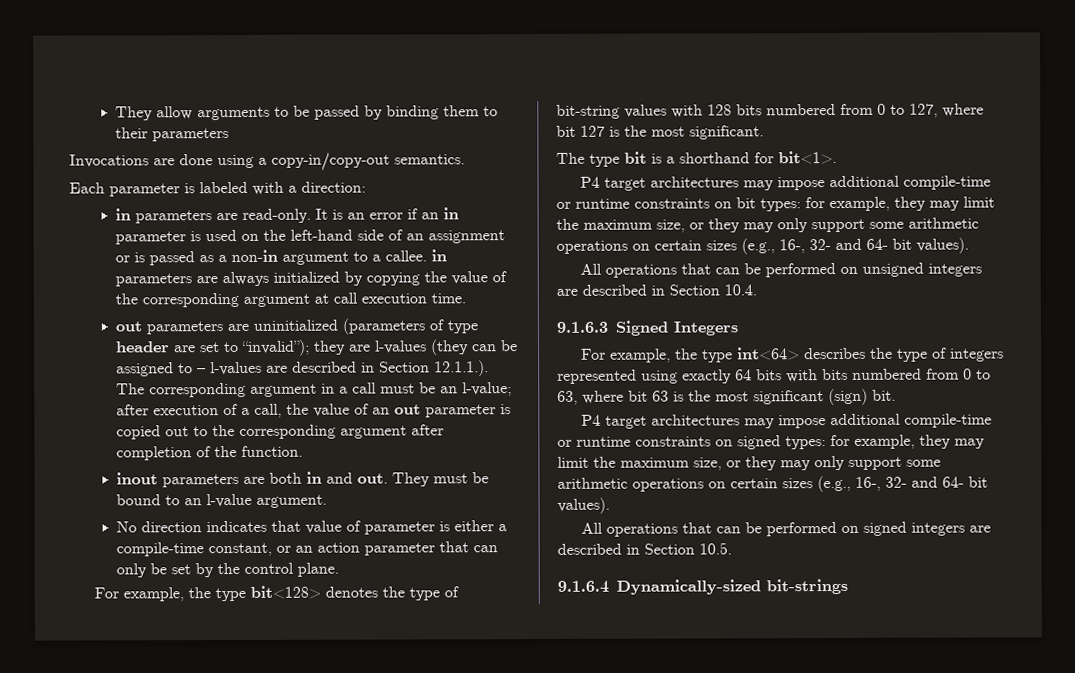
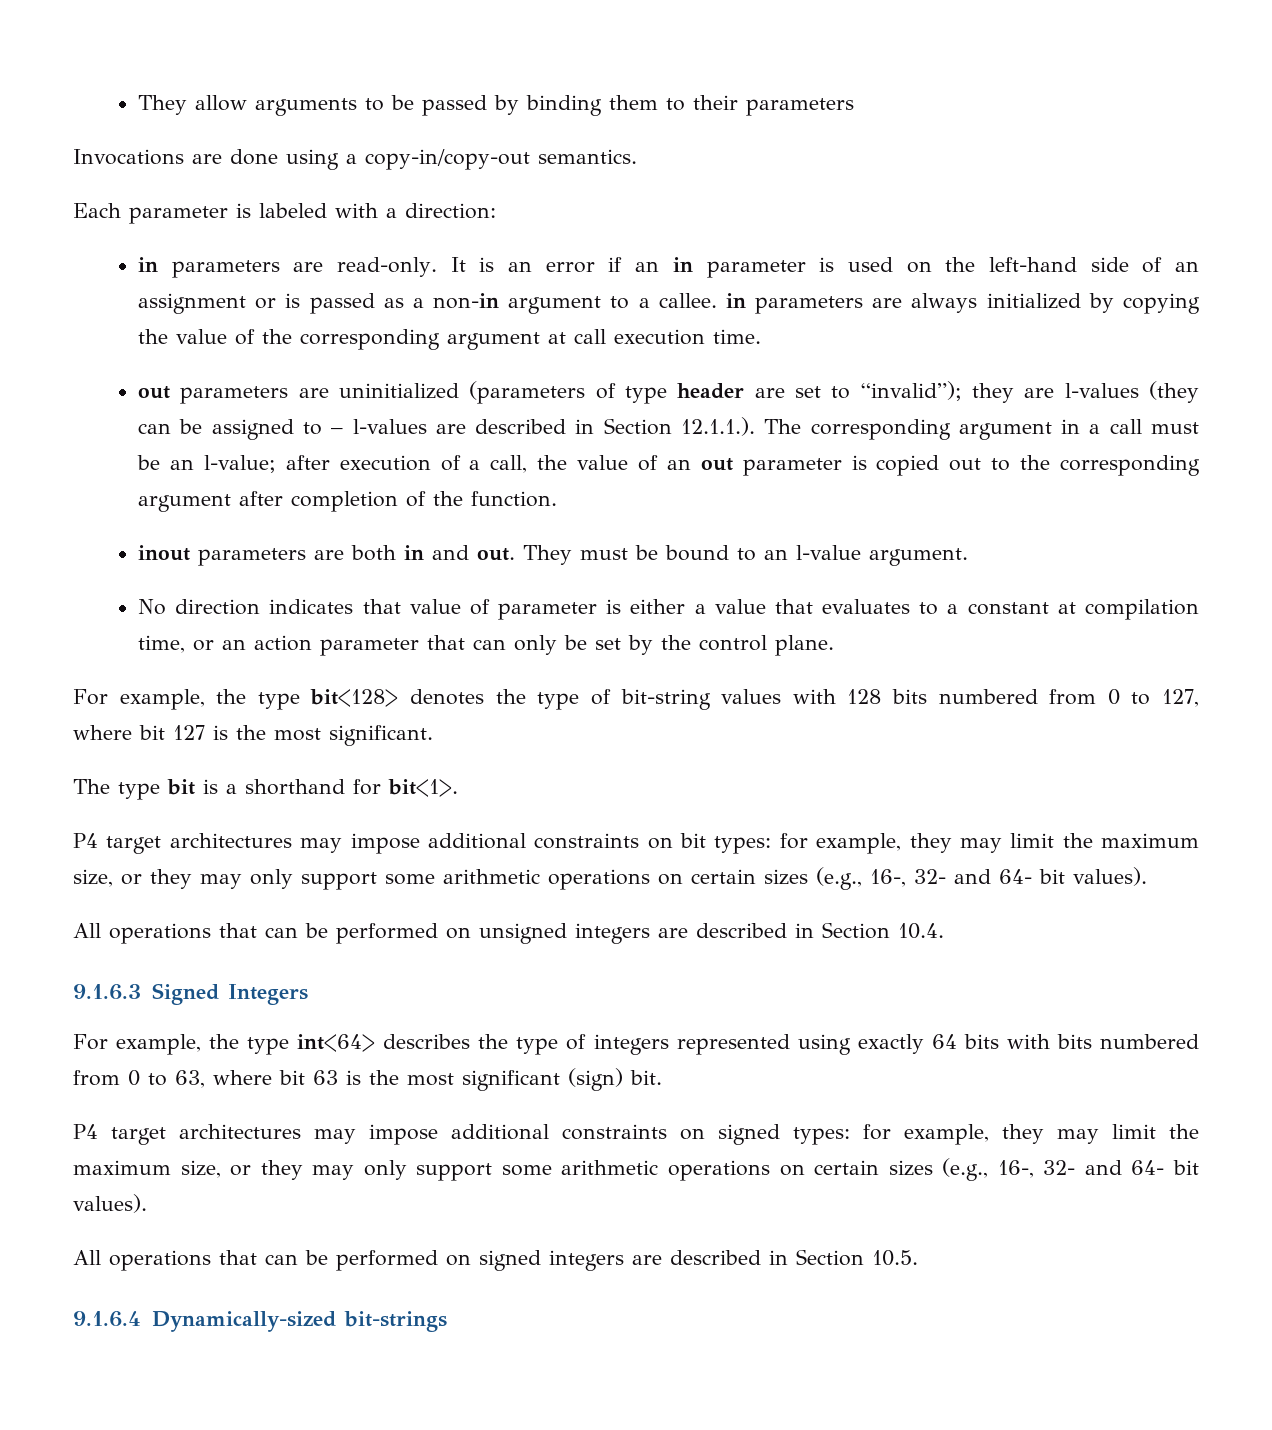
- No direction indicates that value of parameter is either a compile-time constant, or an action parameter that can only be set by the control plane.
+ No direction indicates that value of parameter is either a value that evaluates to a constant at compilation time, or an action parameter that can only be set by the control plane.
- P4 target architectures may impose additional compile-time or runtime constraints on bit types: for example, they may limit the maximum size, or they may only support some arithmetic operations on certain sizes (e.g., 16-, 32- and 64- bit values).
+ P4 target architectures may impose additional constraints on bit types: for example, they may limit the maximum size, or they may only support some arithmetic operations on certain sizes (e.g., 16-, 32- and 64- bit values).
- P4 target architectures may impose additional compile-time or runtime constraints on signed types: for example, they may limit the maximum size, or they may only support some arithmetic operations on certain sizes (e.g., 16-, 32- and 64- bit values).
+ P4 target architectures may impose additional constraints on signed types: for example, they may limit the maximum size, or they may only support some arithmetic operations on certain sizes (e.g., 16-, 32- and 64- bit values).

